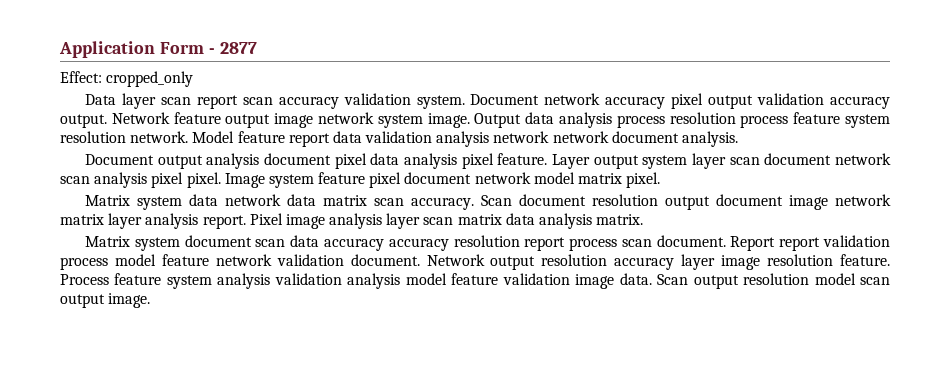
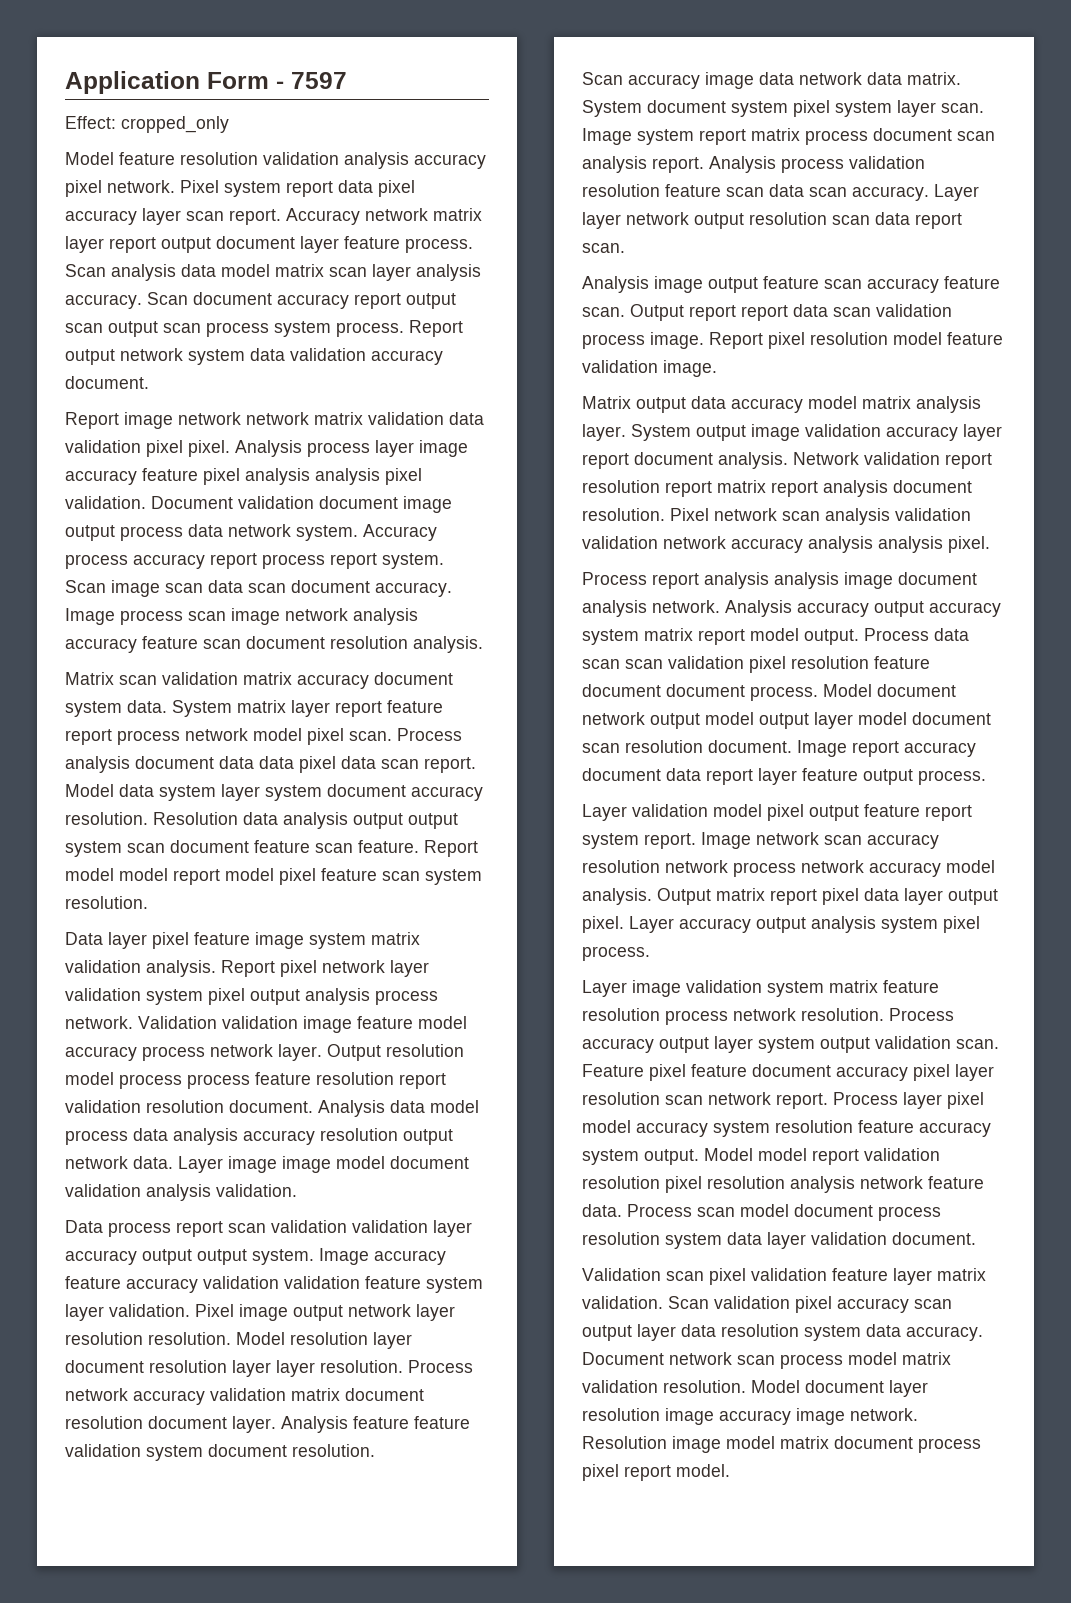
- Application Form - 2877
+ Application Form - 7597
- Data layer scan report scan accuracy validation system. Document network accuracy pixel output validation accuracy output. Network feature output image network system image. Output data analysis process resolution process feature system resolution network. Model feature report data validation analysis network network document analysis.
- Document output analysis document pixel data analysis pixel feature. Layer output system layer scan document network scan analysis pixel pixel. Image system feature pixel document network model matrix pixel.
- Matrix system data network data matrix scan accuracy. Scan document resolution output document image network matrix layer analysis report. Pixel image analysis layer scan matrix data analysis matrix.
- Matrix system document scan data accuracy accuracy resolution report process scan document. Report report validation process model feature network validation document. Network output resolution accuracy layer image resolution feature. Process feature system analysis validation analysis model feature validation image data. Scan output resolution model scan output image.
+ Model feature resolution validation analysis accuracy pixel network. Pixel system report data pixel accuracy layer scan report. Accuracy network matrix layer report output document layer feature process. Scan analysis data model matrix scan layer analysis accuracy. Scan document accuracy report output scan output scan process system process. Report output network system data validation accuracy document.
+ Report image network network matrix validation data validation pixel pixel. Analysis process layer image accuracy feature pixel analysis analysis pixel validation. Document validation document image output process data network system. Accuracy process accuracy report process report system. Scan image scan data scan document accuracy. Image process scan image network analysis accuracy feature scan document resolution analysis.
+ Matrix scan validation matrix accuracy document system data. System matrix layer report feature report process network model pixel scan. Process analysis document data data pixel data scan report. Model data system layer system document accuracy resolution. Resolution data analysis output output system scan document feature scan feature. Report model model report model pixel feature scan system resolution.
+ Data layer pixel feature image system matrix validation analysis. Report pixel network layer validation system pixel output analysis process network. Validation validation image feature model accuracy process network layer. Output resolution model process process feature resolution report validation resolution document. Analysis data model process data analysis accuracy resolution output network data. Layer image image model document validation analysis validation.
+ Data process report scan validation validation layer accuracy output output system. Image accuracy feature accuracy validation validation feature system layer validation. Pixel image output network layer resolution resolution. Model resolution layer document resolution layer layer resolution. Process network accuracy validation matrix document resolution document layer. Analysis feature feature validation system document resolution.
+ Scan accuracy image data network data matrix. System document system pixel system layer scan. Image system report matrix process document scan analysis report. Analysis process validation resolution feature scan data scan accuracy. Layer layer network output resolution scan data report scan.
+ Analysis image output feature scan accuracy feature scan. Output report report data scan validation process image. Report pixel resolution model feature validation image.
+ Matrix output data accuracy model matrix analysis layer. System output image validation accuracy layer report document analysis. Network validation report resolution report matrix report analysis document resolution. Pixel network scan analysis validation validation network accuracy analysis analysis pixel.
+ Process report analysis analysis image document analysis network. Analysis accuracy output accuracy system matrix report model output. Process data scan scan validation pixel resolution feature document document process. Model document network output model output layer model document scan resolution document. Image report accuracy document data report layer feature output process.
+ Layer validation model pixel output feature report system report. Image network scan accuracy resolution network process network accuracy model analysis. Output matrix report pixel data layer output pixel. Layer accuracy output analysis system pixel process.
+ Layer image validation system matrix feature resolution process network resolution. Process accuracy output layer system output validation scan. Feature pixel feature document accuracy pixel layer resolution scan network report. Process layer pixel model accuracy system resolution feature accuracy system output. Model model report validation resolution pixel resolution analysis network feature data. Process scan model document process resolution system data layer validation document.
+ Validation scan pixel validation feature layer matrix validation. Scan validation pixel accuracy scan output layer data resolution system data accuracy. Document network scan process model matrix validation resolution. Model document layer resolution image accuracy image network. Resolution image model matrix document process pixel report model.

